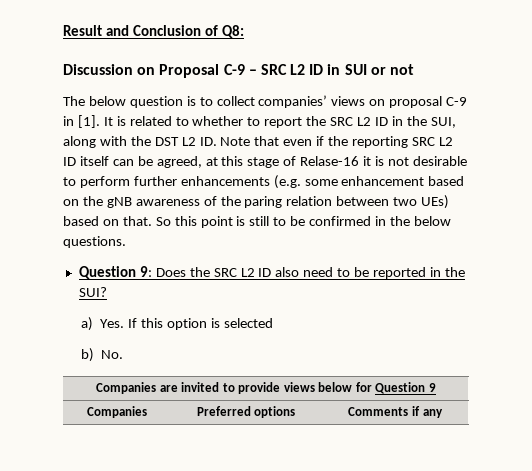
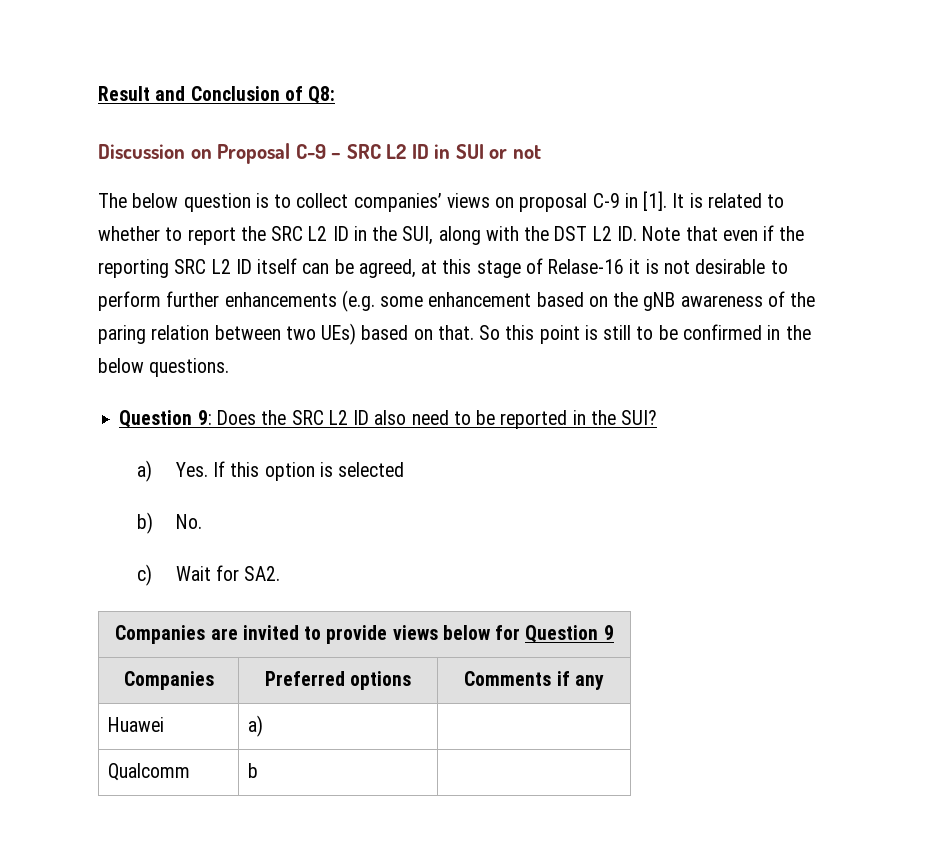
+ c) Wait for SA2.
+ Huawei | a) |
+ Qualcomm | b |

